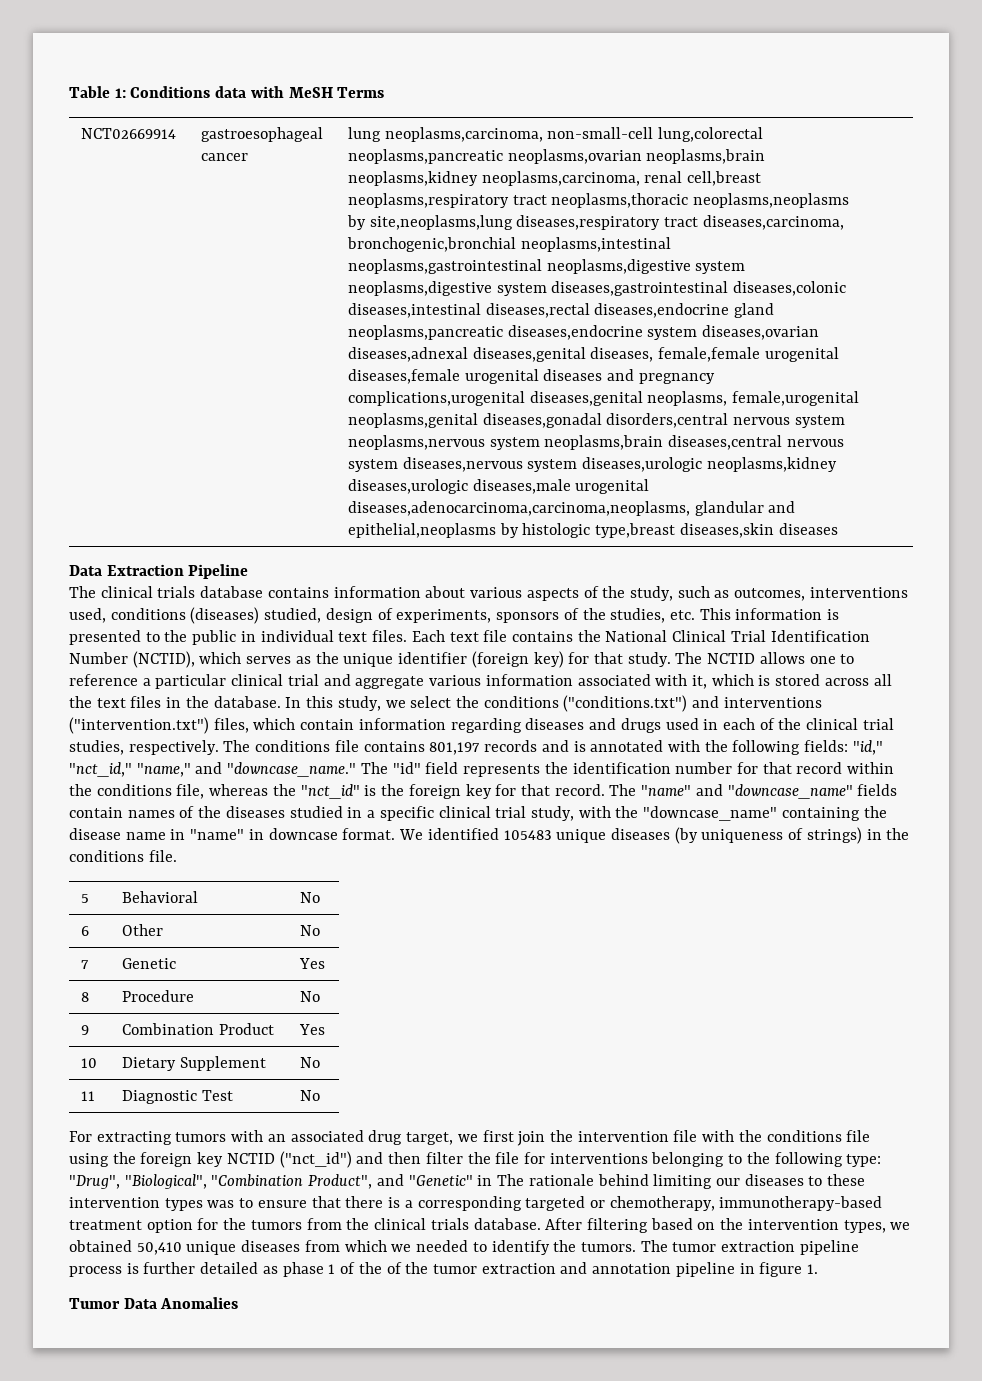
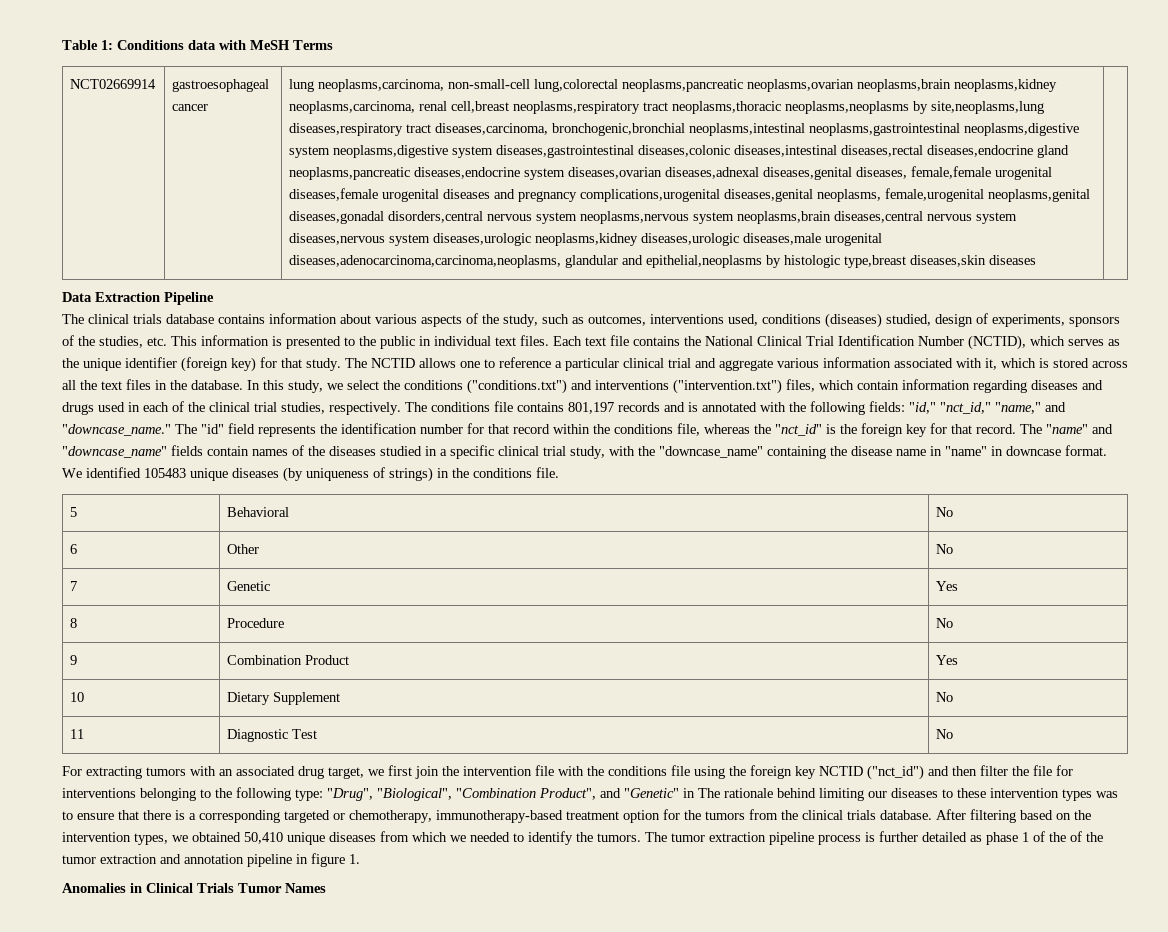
- Tumor Data Anomalies
+ Anomalies in Clinical Trials Tumor Names

